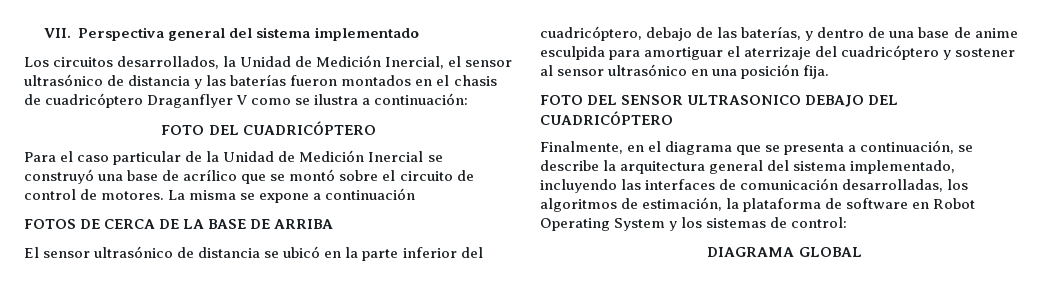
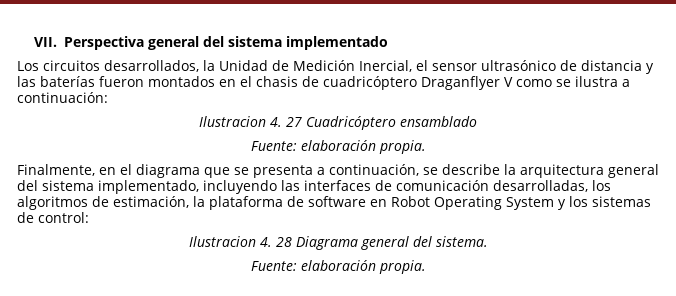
- FOTO DEL CUADRICÓPTERO
- Para el caso particular de la Unidad de Medición Inercial se construyó una base de acrílico que se montó sobre el circuito de control de motores. La misma se expone a continuación
- FOTOS DE CERCA DE LA BASE DE ARRIBA
- El sensor ultrasónico de distancia se ubicó en la parte inferior del cuadricóptero, debajo de las baterías, y dentro de una base de anime esculpida para amortiguar el aterrizaje del cuadricóptero y sostener al sensor ultrasónico en una posición fija.
- FOTO DEL SENSOR ULTRASONICO DEBAJO DEL CUADRICÓPTERO
+ Ilustracion 4. 27 Cuadricóptero ensamblado
+ Fuente: elaboración propia.
- DIAGRAMA GLOBAL
+ Ilustracion 4. 28 Diagrama general del sistema.
+ Fuente: elaboración propia.

